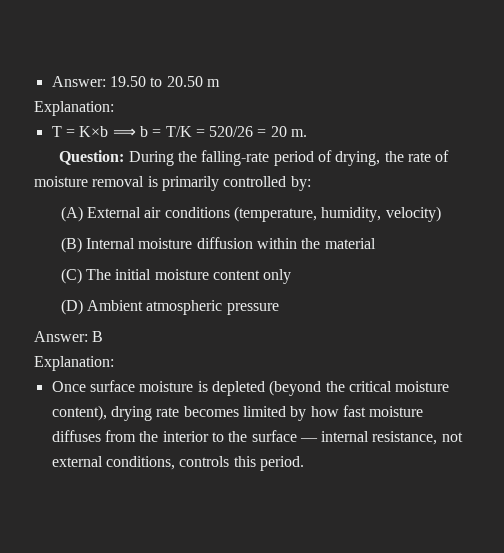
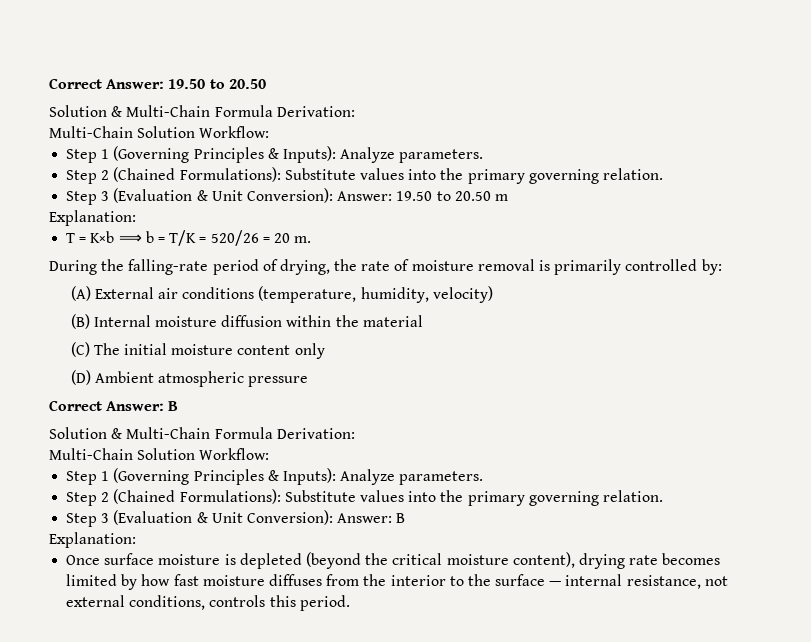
- Answer: 19.50 to 20.50 m
+ Correct Answer: 19.50 to 20.50
+ Solution & Multi-Chain Formula Derivation:
+ Multi-Chain Solution Workflow:
+ Step 1 (Governing Principles & Inputs): Analyze parameters.
+ Step 2 (Chained Formulations): Substitute values into the primary governing relation.
+ Step 3 (Evaluation & Unit Conversion): Answer: 19.50 to 20.50 m
- Question: During the falling-rate period of drying, the rate of moisture removal is primarily controlled by:
+ During the falling-rate period of drying, the rate of moisture removal is primarily controlled by:
- Answer: B
+ Correct Answer: B
+ Solution & Multi-Chain Formula Derivation:
+ Multi-Chain Solution Workflow:
+ Step 1 (Governing Principles & Inputs): Analyze parameters.
+ Step 2 (Chained Formulations): Substitute values into the primary governing relation.
+ Step 3 (Evaluation & Unit Conversion): Answer: B

